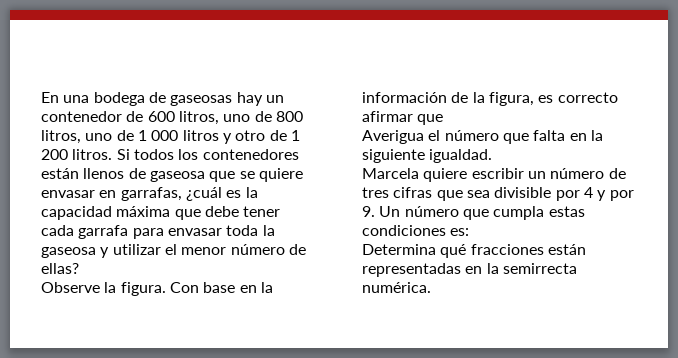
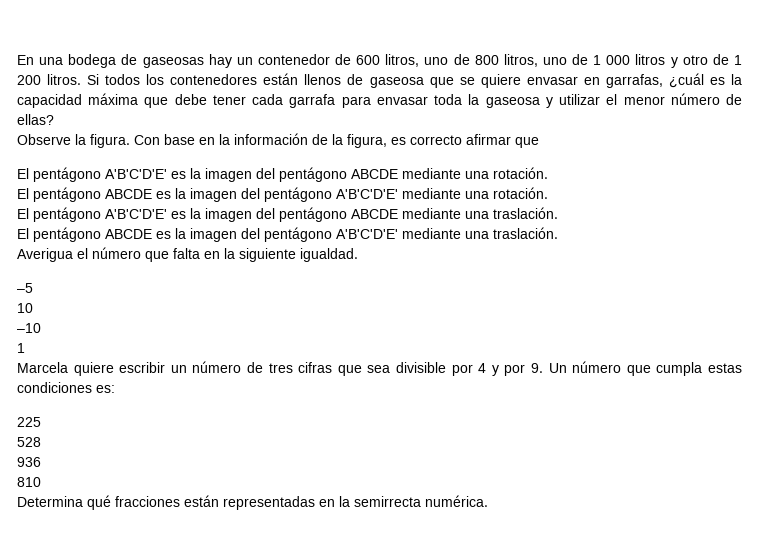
+ El pentágono A'B'C'D'E' es la imagen del pentágono ABCDE mediante una rotación.
+ El pentágono ABCDE es la imagen del pentágono A'B'C'D'E' mediante una rotación.
+ El pentágono A'B'C'D'E' es la imagen del pentágono ABCDE mediante una traslación.
+ El pentágono ABCDE es la imagen del pentágono A'B'C'D'E' mediante una traslación.
+ –5
+ 10
+ –10
+ 1
+ 225
+ 528
+ 936
+ 810

